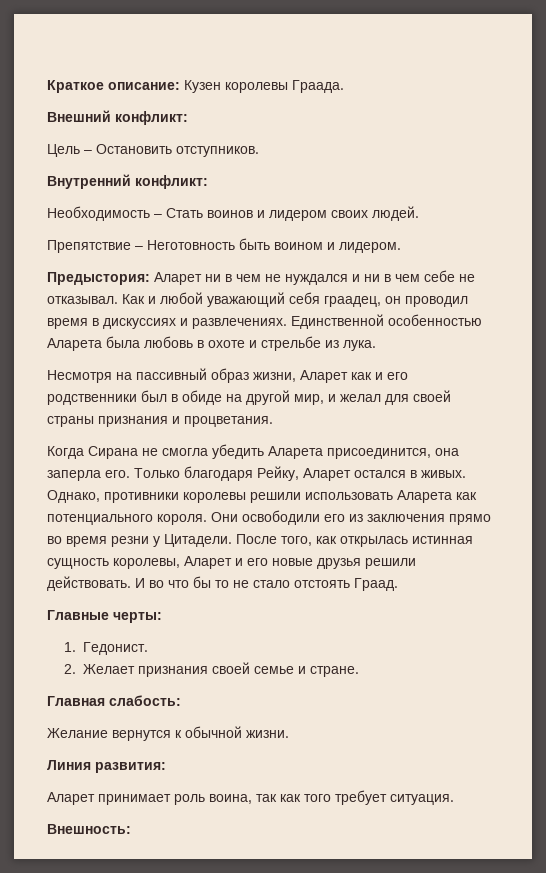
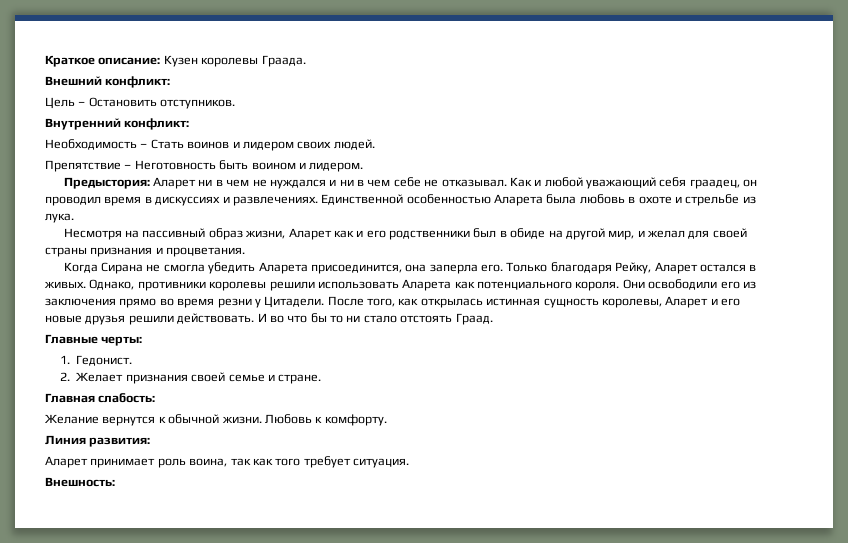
- И во что бы то не стало отстоять Граад.
+ И во что бы то ни стало отстоять Граад.
+ Любовь к комфорту.

